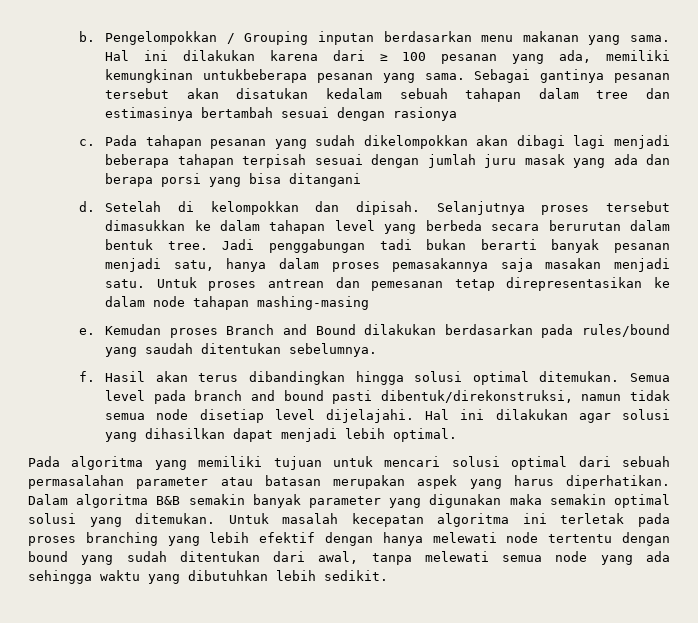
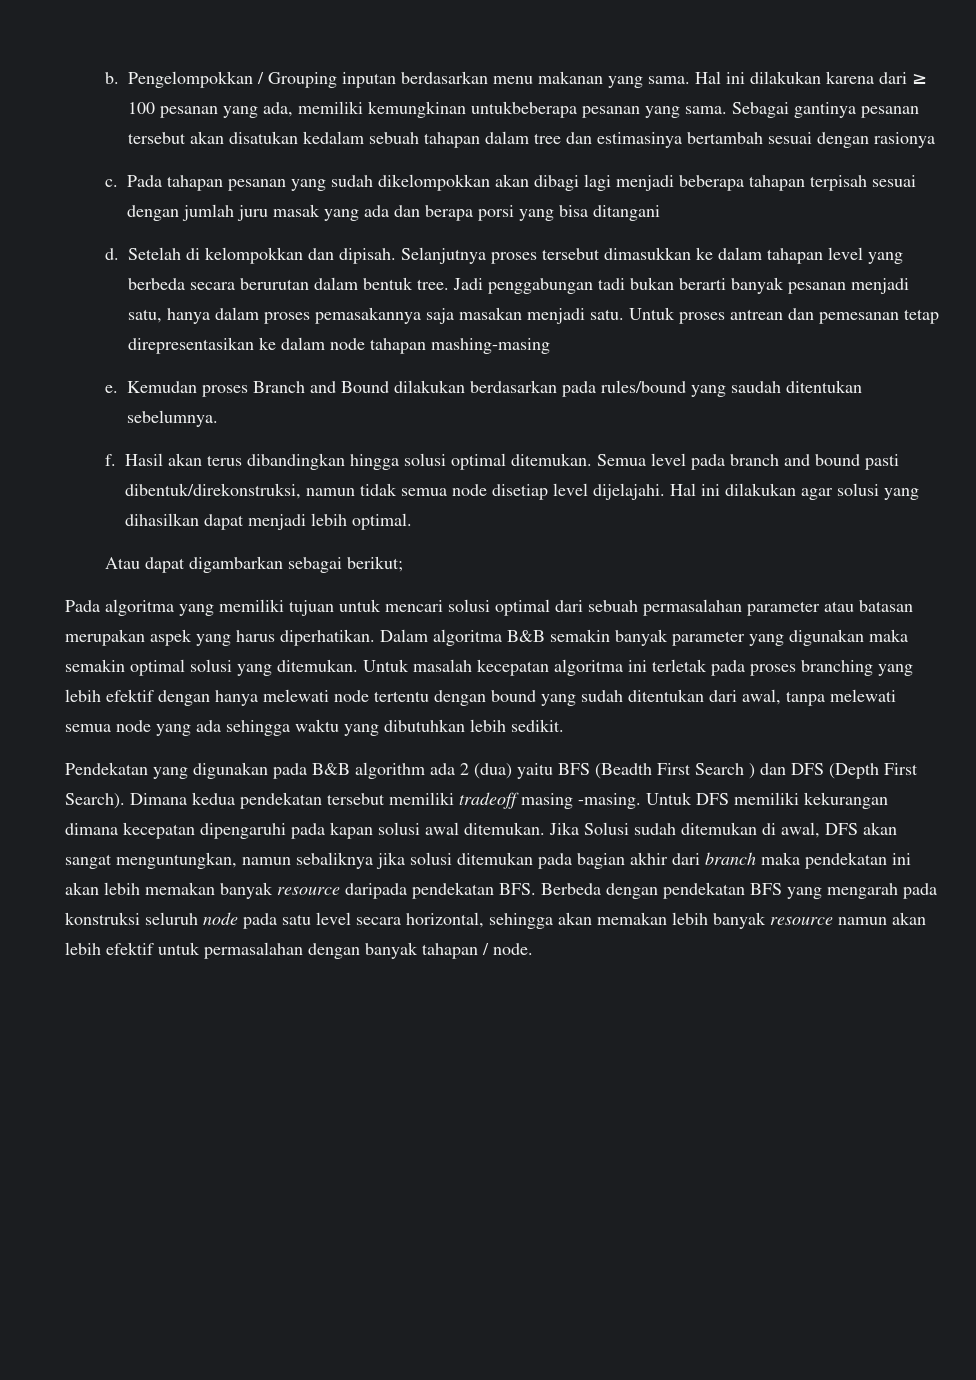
+ Atau dapat digambarkan sebagai berikut;
+ Pendekatan yang digunakan pada B&B algorithm ada 2 (dua) yaitu BFS (Beadth First Search ) dan DFS (Depth First Search). Dimana kedua pendekatan tersebut memiliki tradeoff masing -masing. Untuk DFS memiliki kekurangan dimana kecepatan dipengaruhi pada kapan solusi awal ditemukan. Jika Solusi sudah ditemukan di awal, DFS akan sangat menguntungkan, namun sebaliknya jika solusi ditemukan pada bagian akhir dari branch maka pendekatan ini akan lebih memakan banyak resource daripada pendekatan BFS. Berbeda dengan pendekatan BFS yang mengarah pada konstruksi seluruh node pada satu level secara horizontal, sehingga akan memakan lebih banyak resource namun akan lebih efektif untuk permasalahan dengan banyak tahapan / node.

